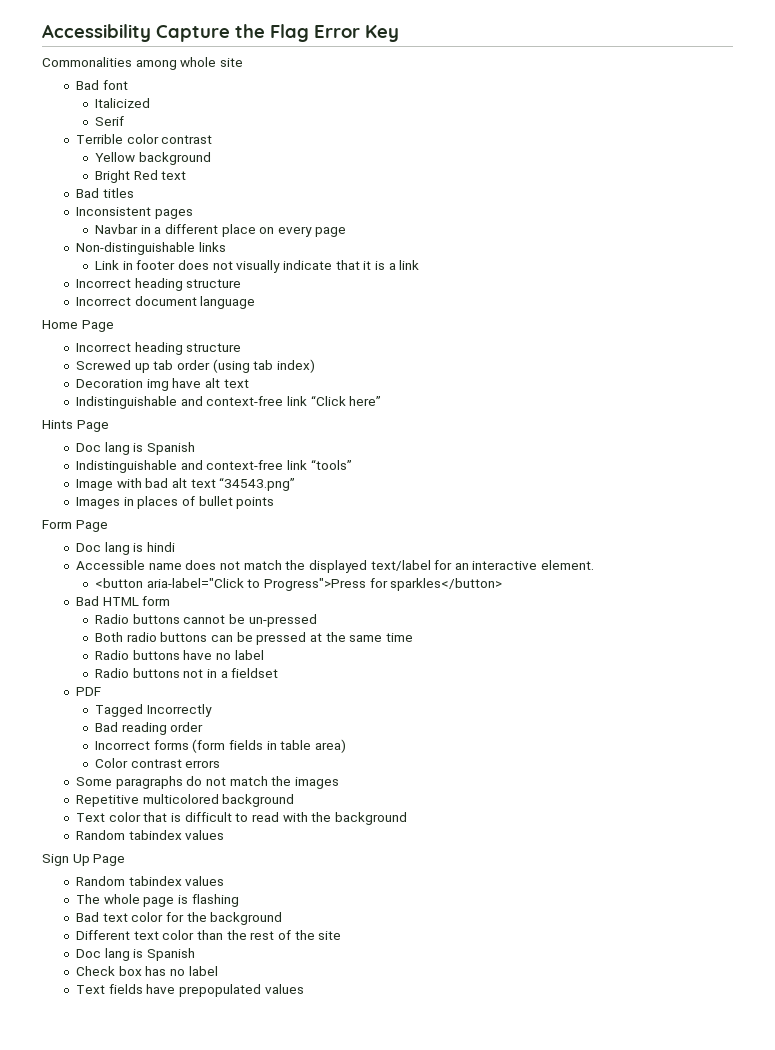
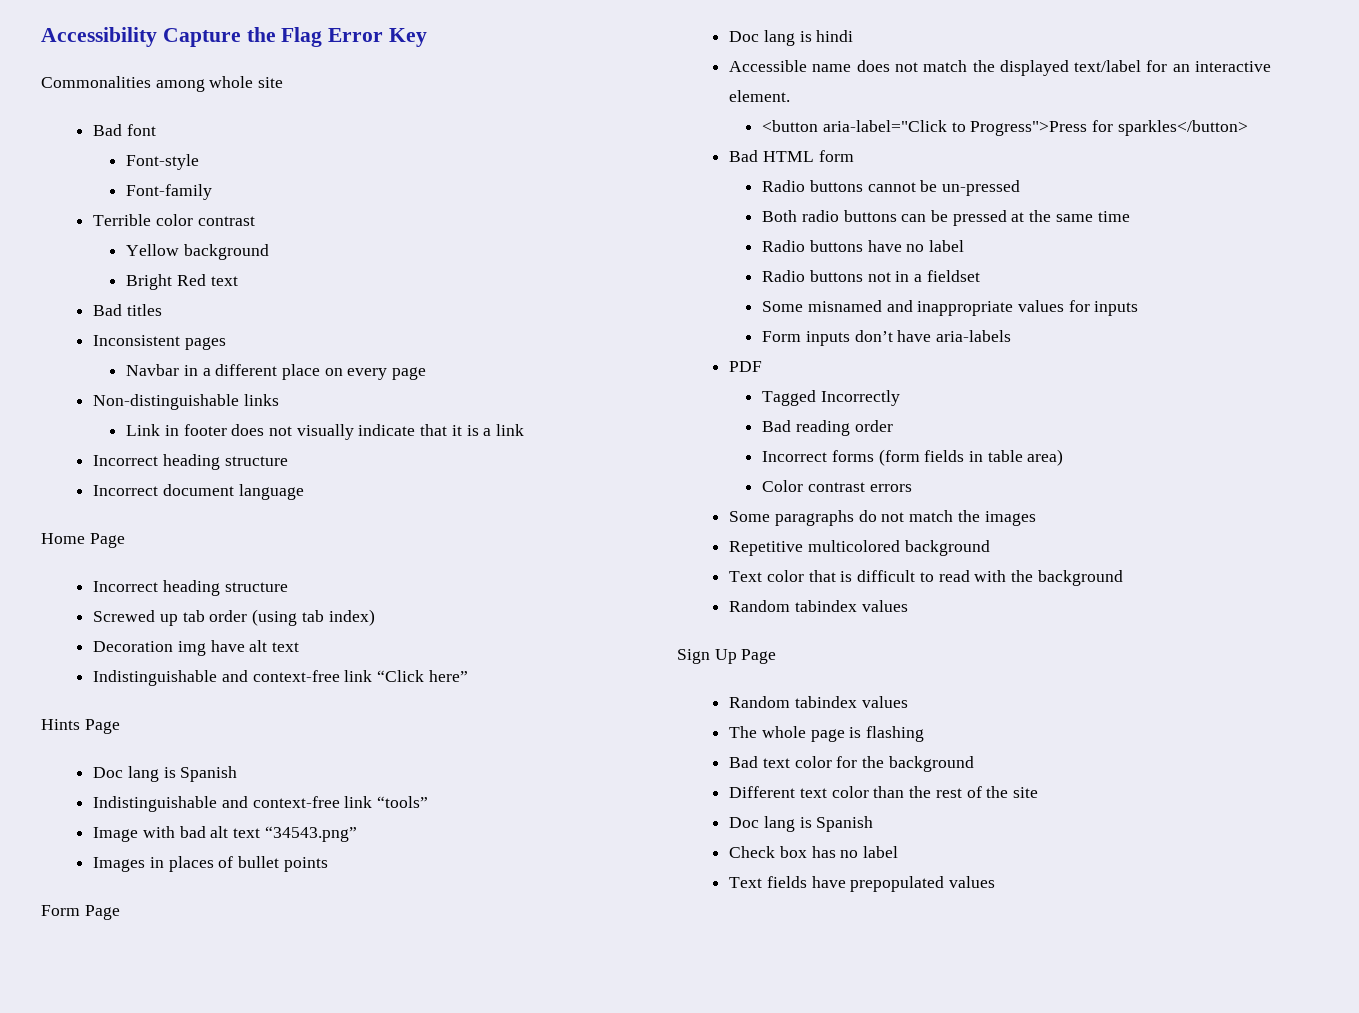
- Italicized
- Serif
+ Font-style
+ Font-family
+ Some misnamed and inappropriate values for inputs
+ Form inputs don’t have aria-labels

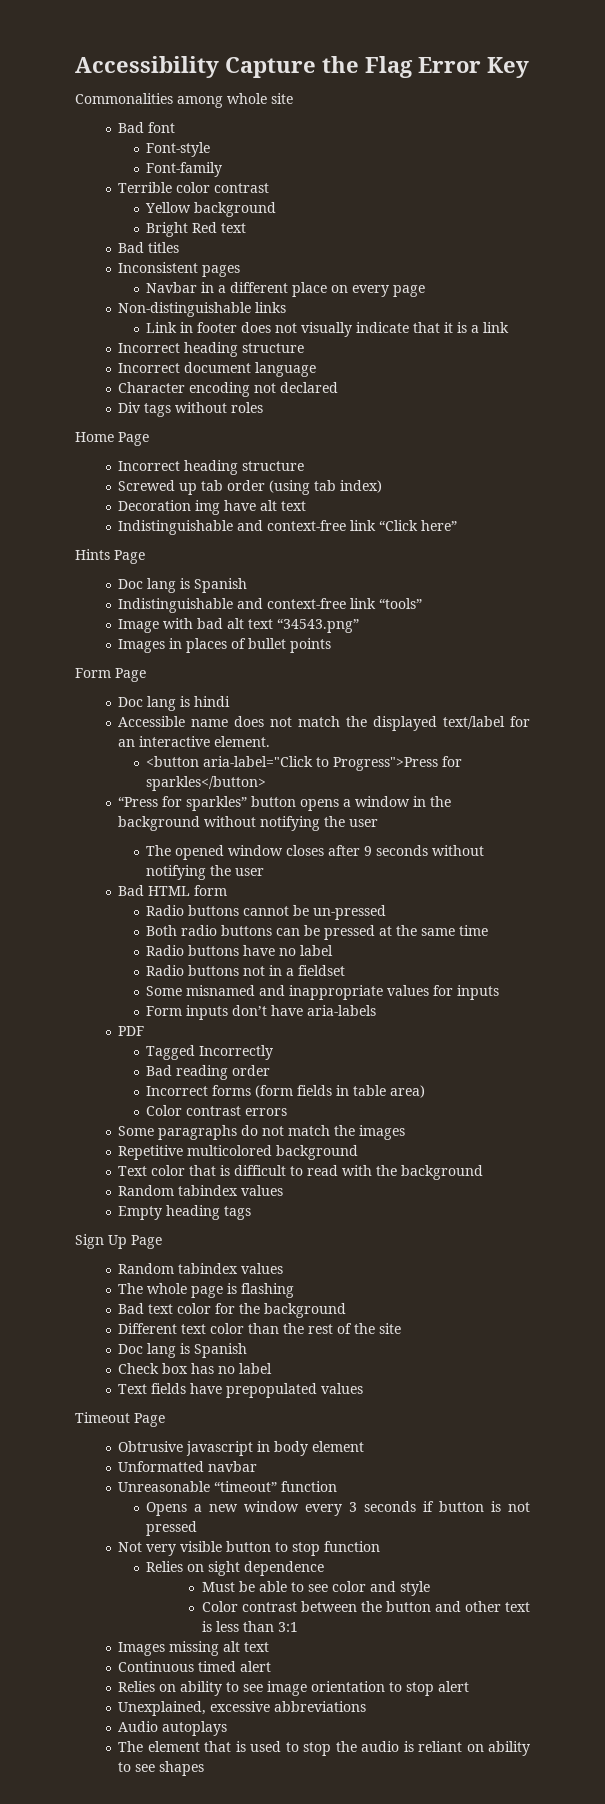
+ Character encoding not declared
+ Div tags without roles
+ “Press for sparkles” button opens a window in the background without notifying the user
+ The opened window closes after 9 seconds without notifying the user
+ Empty heading tags
+ Timeout Page
+ Obtrusive javascript in body element
+ Unformatted navbar
+ Unreasonable “timeout” function
+ Opens a new window every 3 seconds if button is not pressed
+ Not very visible button to stop function
+ Relies on sight dependence
+ Must be able to see color and style
+ Color contrast between the button and other text is less than 3:1
+ Images missing alt text
+ Continuous timed alert
+ Relies on ability to see image orientation to stop alert
+ Unexplained, excessive abbreviations
+ Audio autoplays
+ The element that is used to stop the audio is reliant on ability to see shapes

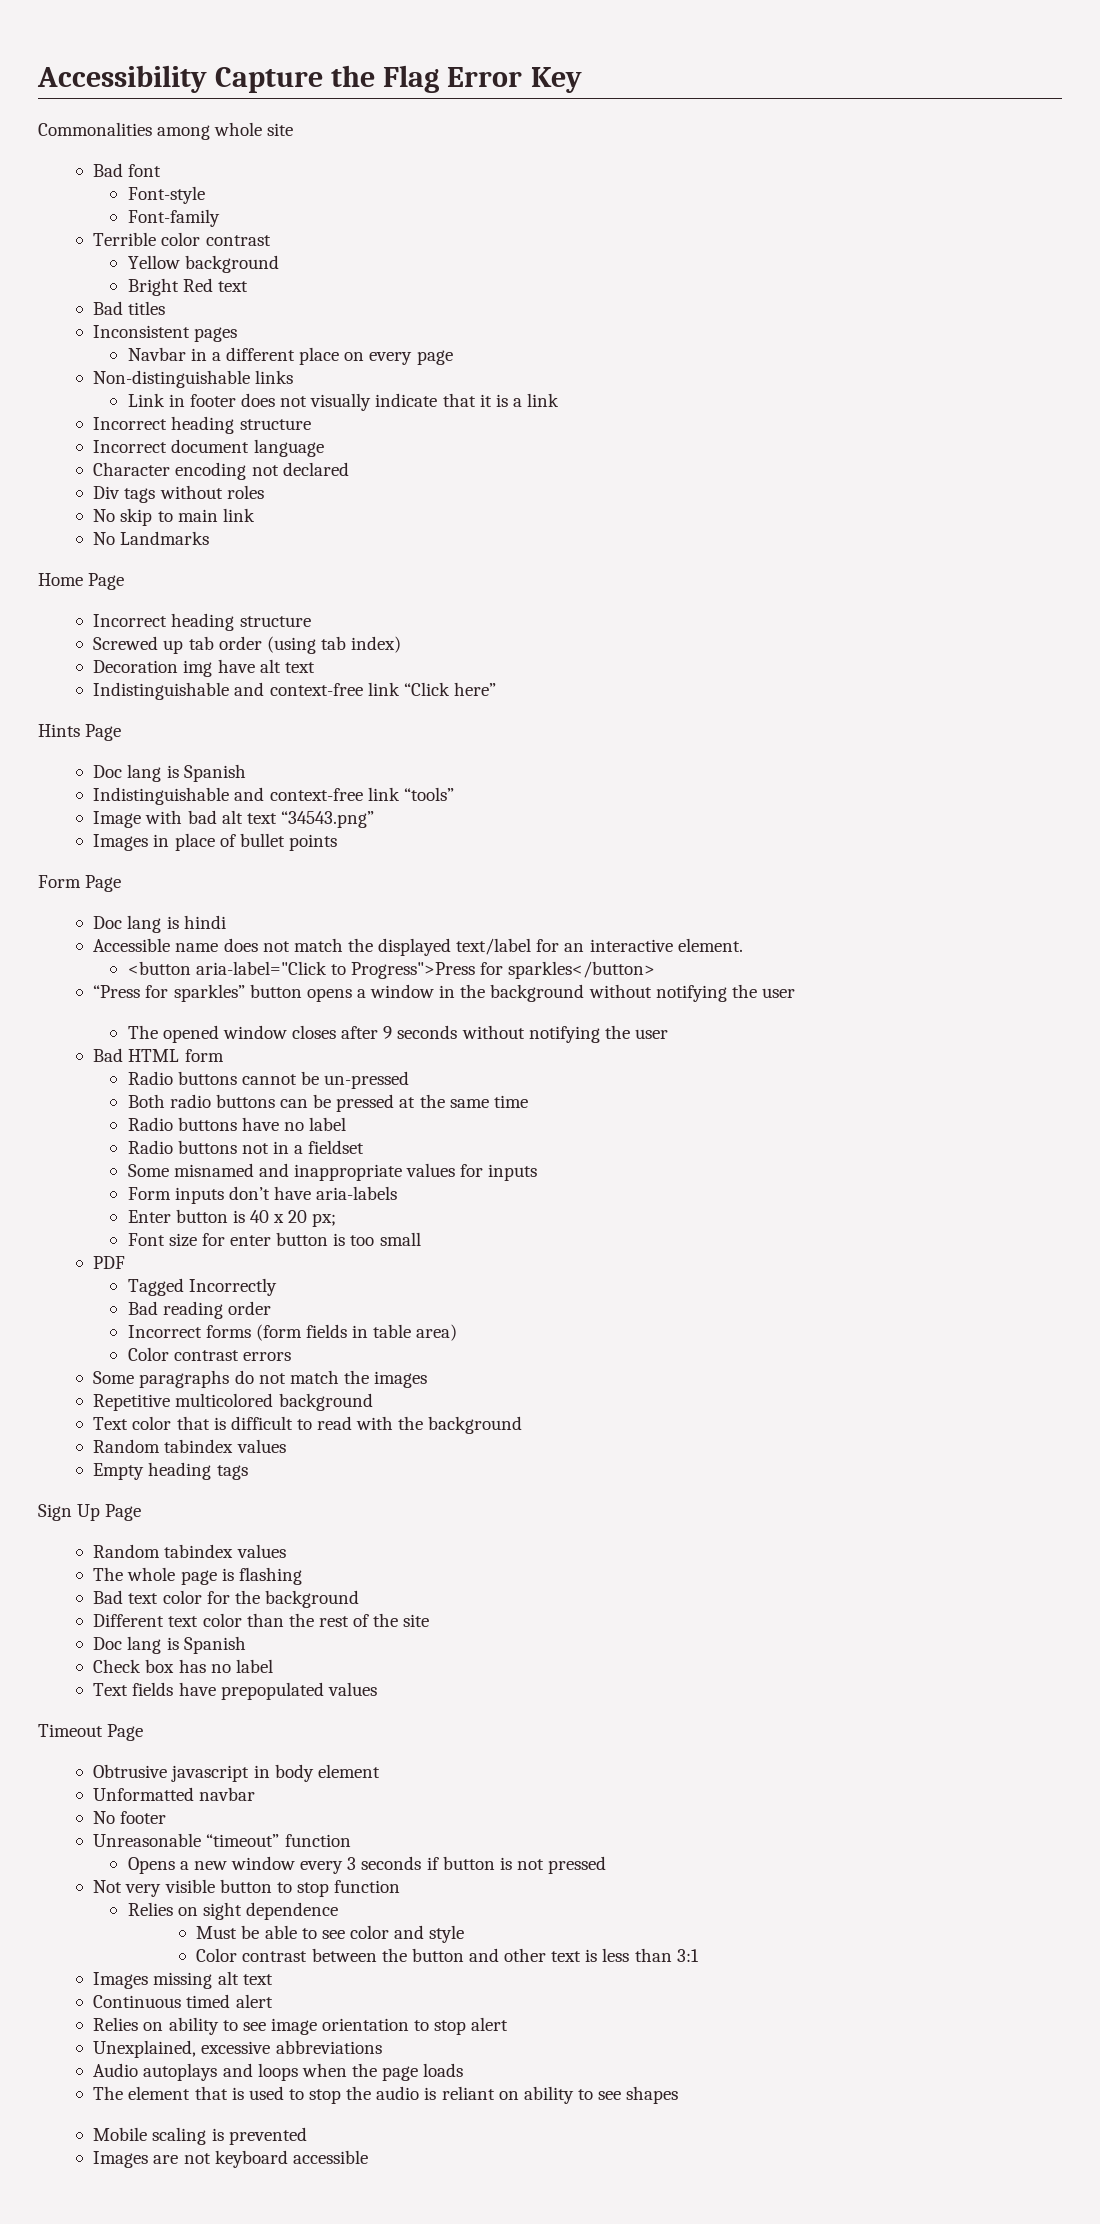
+ No skip to main link
+ No Landmarks
- Images in places of bullet points
+ Images in place of bullet points
+ Enter button is 40 x 20 px;
+ Font size for enter button is too small
+ No footer
- Audio autoplays
+ Audio autoplays and loops when the page loads
+ Mobile scaling is prevented
+ Images are not keyboard accessible

